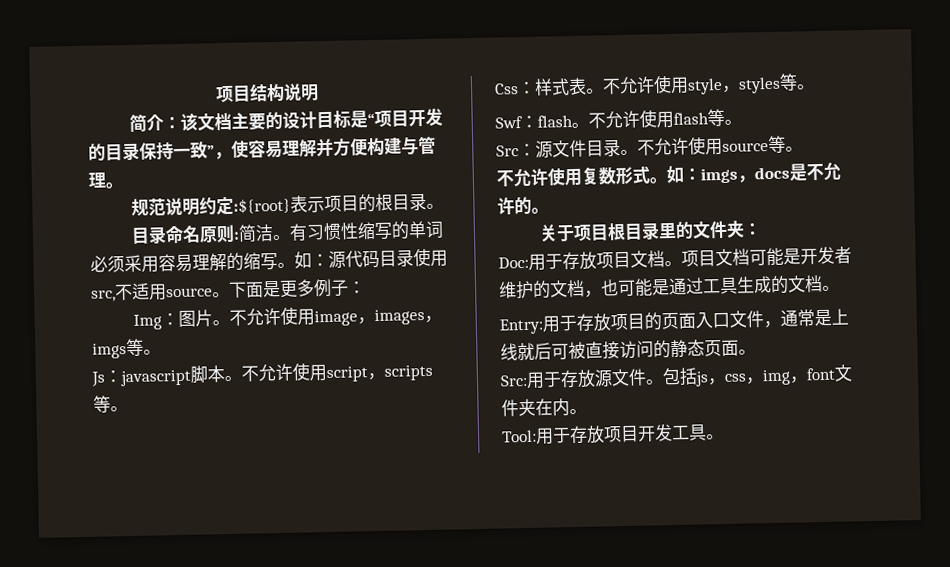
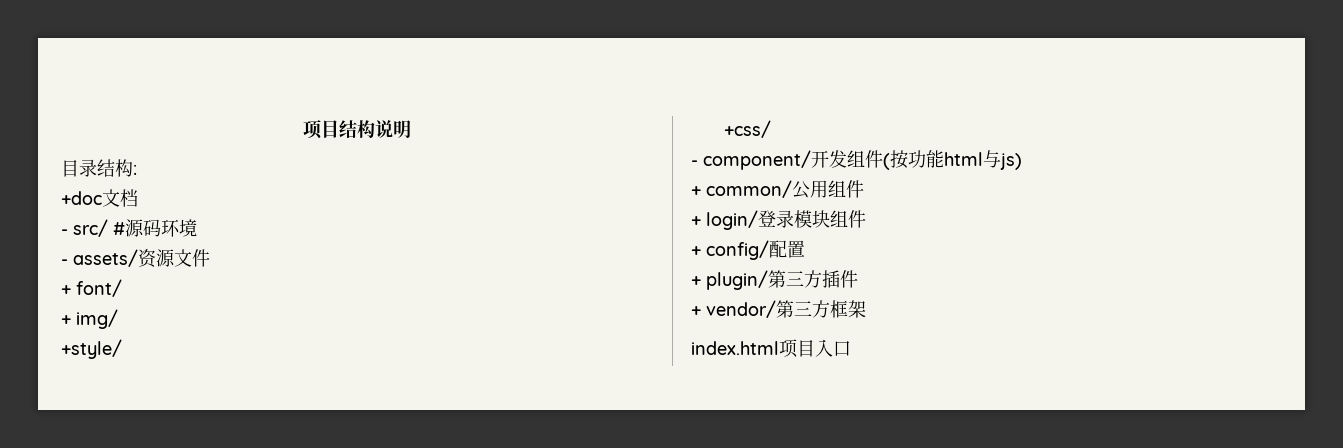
- 简介：该文档主要的设计目标是“项目开发的目录保持一致”，使容易理解并方便构建与管理。
- 规范说明约定:${root}表示项目的根目录。
- 目录命名原则:简洁。有习惯性缩写的单词必须采用容易理解的缩写。如：源代码目录使用src,不适用source。下面是更多例子：
- Img：图片。不允许使用image，images，imgs等。
- Js：javascript脚本。不允许使用script，scripts等。
- Css：样式表。不允许使用style，styles等。
- Swf：flash。不允许使用flash等。
- Src：源文件目录。不允许使用source等。
- 不允许使用复数形式。如：imgs，docs是不允许的。
- 关于项目根目录里的文件夹：
- Doc:用于存放项目文档。项目文档可能是开发者维护的文档，也可能是通过工具生成的文档。
- Entry:用于存放项目的页面入口文件，通常是上线就后可被直接访问的静态页面。
- Src:用于存放源文件。包括js，css，img，font文件夹在内。
- Tool:用于存放项目开发工具。
+ 目录结构:
+ +doc文档
+ - src/ #源码环境
+ - assets/资源文件
+ + font/
+ + img/
+ +style/
+ +css/
+ - component/开发组件(按功能html与js)
+ + common/公用组件
+ + login/登录模块组件
+ + config/配置
+ + plugin/第三方插件
+ + vendor/第三方框架
+ index.html项目入口

